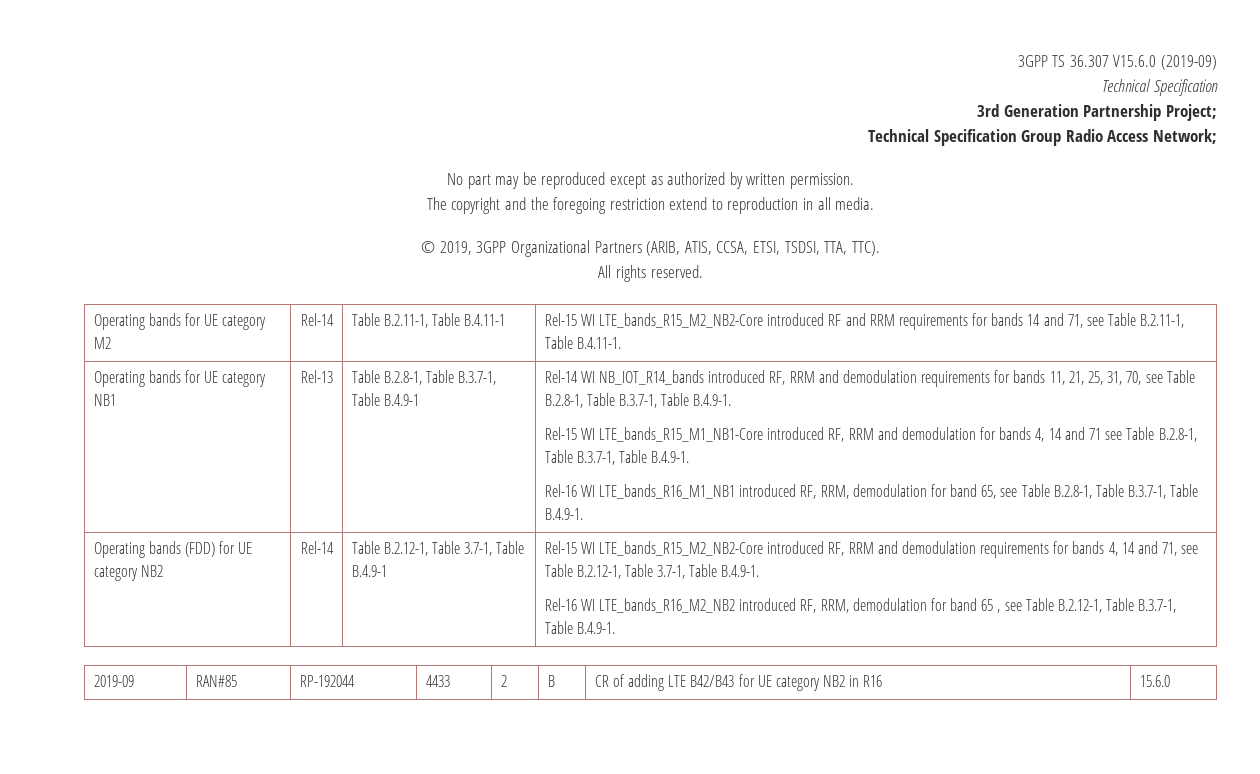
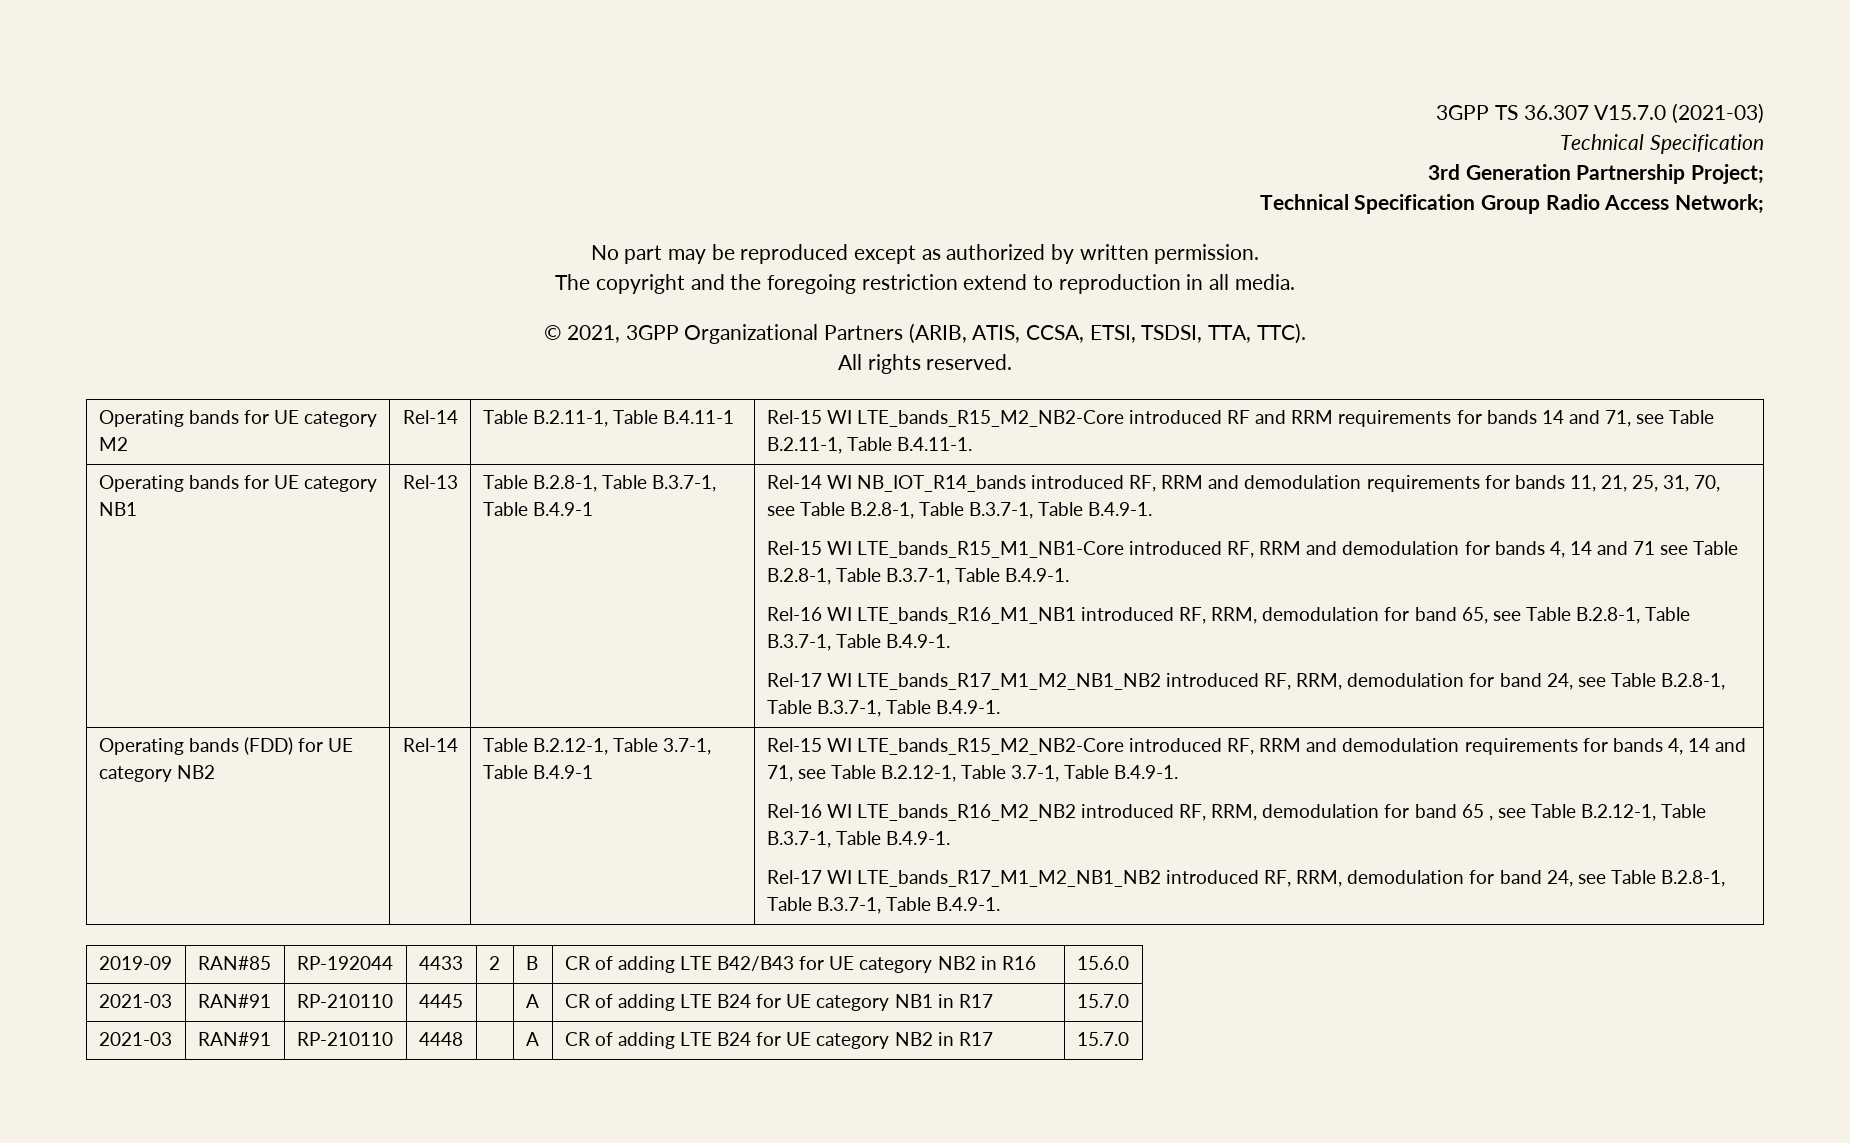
- 3GPP TS 36.307 V15.6.0 (2019-09)
+ 3GPP TS 36.307 V15.7.0 (2021-03)
- © 2019, 3GPP Organizational Partners (ARIB, ATIS, CCSA, ETSI, TSDSI, TTA, TTC).
+ © 2021, 3GPP Organizational Partners (ARIB, ATIS, CCSA, ETSI, TSDSI, TTA, TTC).
  Rel-16 WI LTE_bands_R16_M1_NB1 introduced RF, RRM, demodulation for band 65, see Table B.2.8-1, Table B.3.7-1, Table B.4.9-1.
+ Rel-17 WI LTE_bands_R17_M1_M2_NB1_NB2 introduced RF, RRM, demodulation for band 24, see Table B.2.8-1, Table B.3.7-1, Table B.4.9-1.
  Rel-16 WI LTE_bands_R16_M2_NB2 introduced RF, RRM, demodulation for band 65 , see Table B.2.12-1, Table B.3.7-1, Table B.4.9-1.
+ Rel-17 WI LTE_bands_R17_M1_M2_NB1_NB2 introduced RF, RRM, demodulation for band 24, see Table B.2.8-1, Table B.3.7-1, Table B.4.9-1.
+ 2021-03 | RAN#91 | RP-210110 | 4445 | | A | CR of adding LTE B24 for UE category NB1 in R17 | 15.7.0
+ 2021-03 | RAN#91 | RP-210110 | 4448 | | A | CR of adding LTE B24 for UE category NB2 in R17 | 15.7.0

